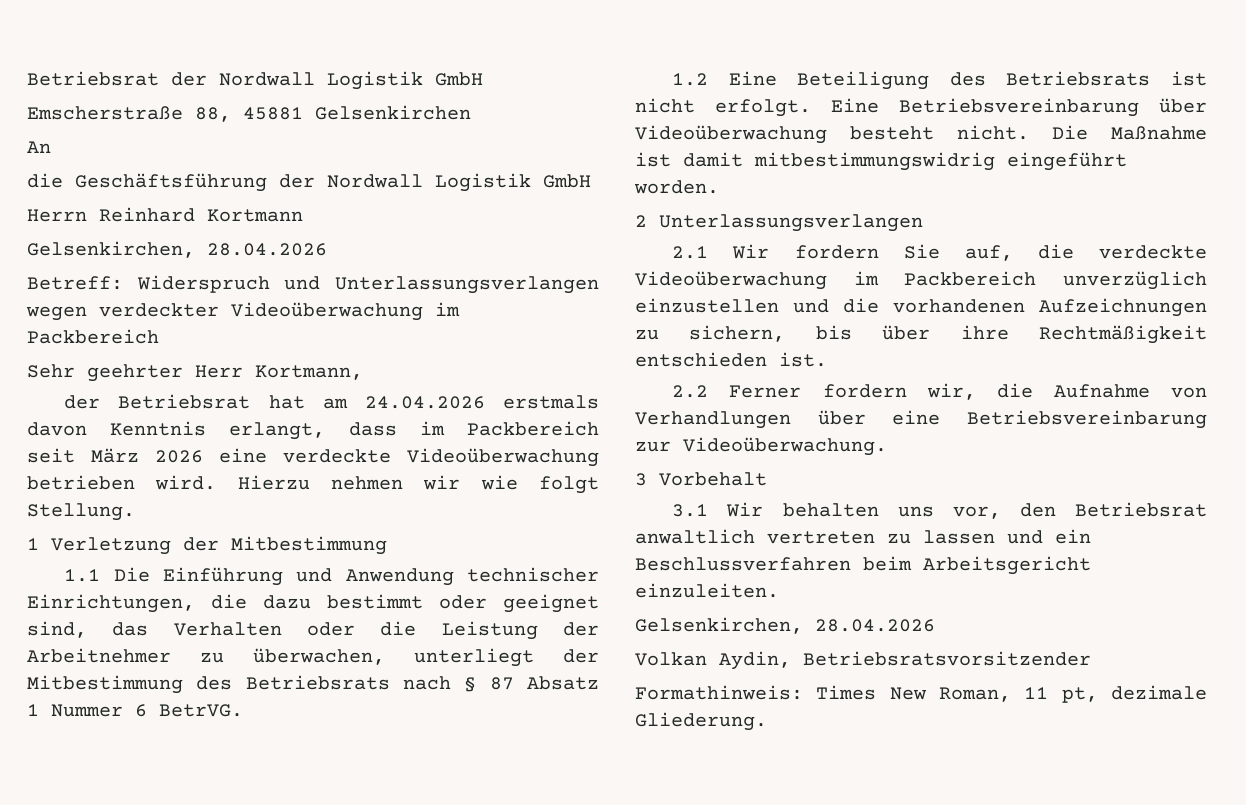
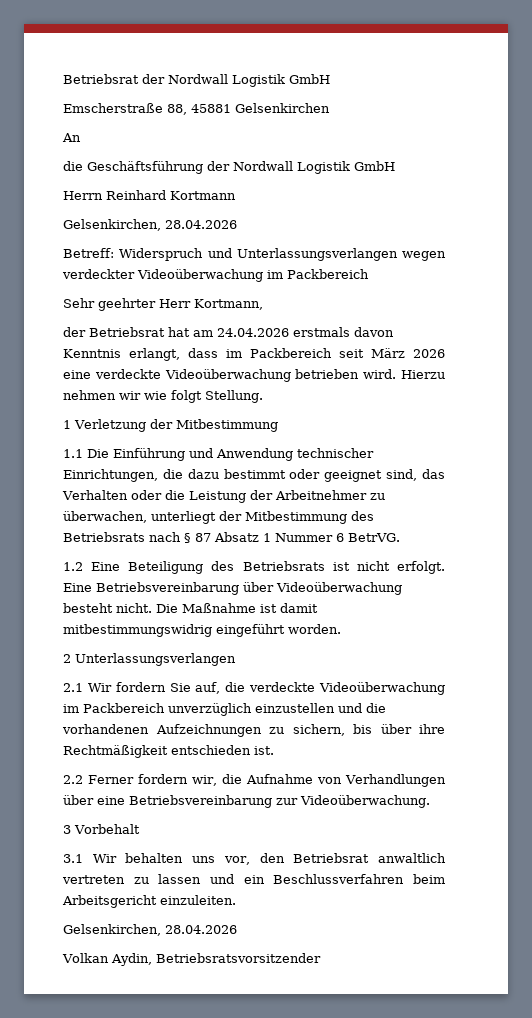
- Formathinweis: Times New Roman, 11 pt, dezimale Gliederung.

